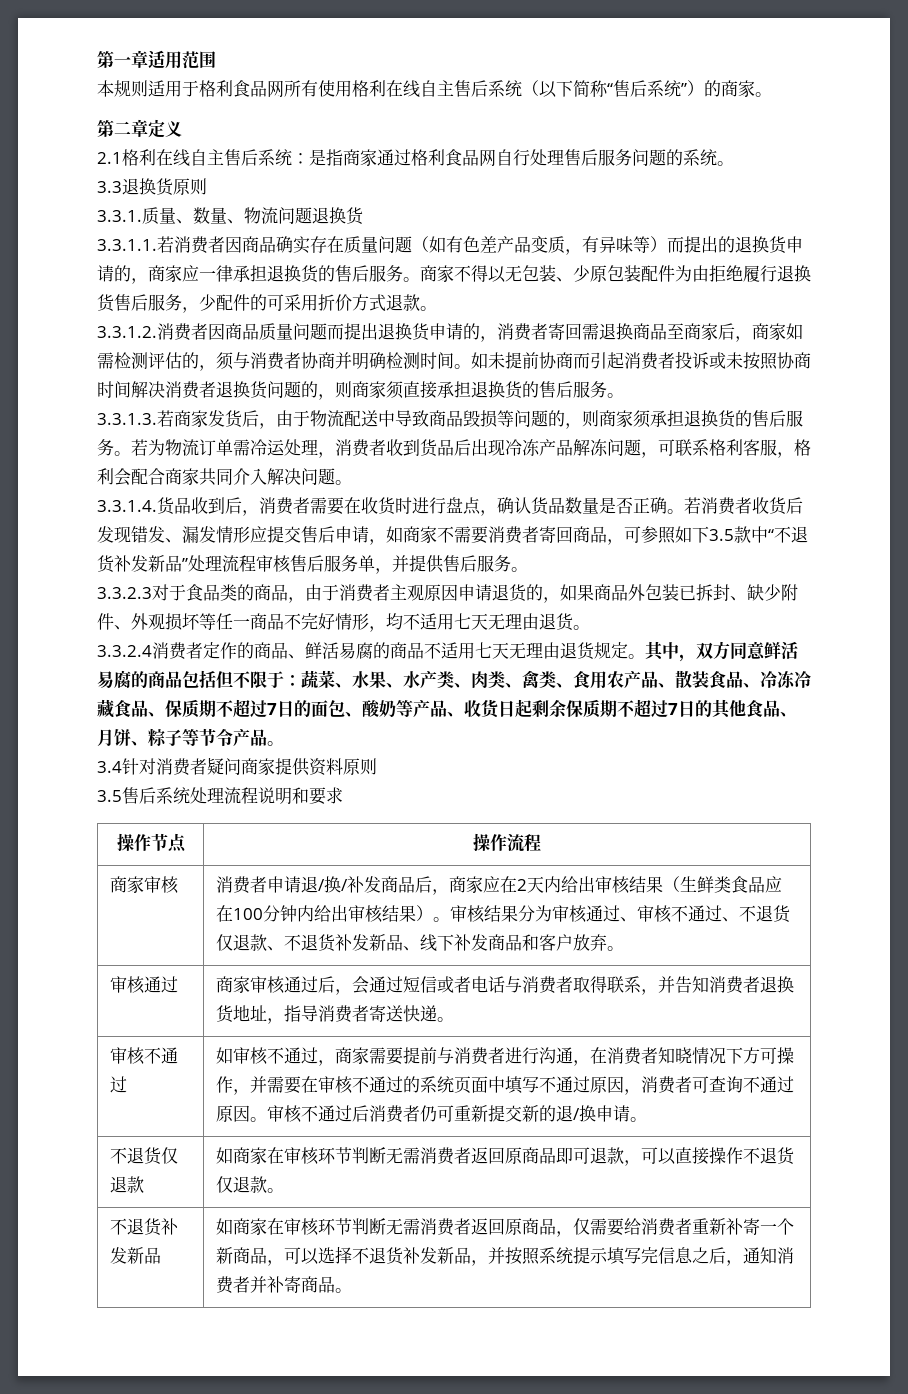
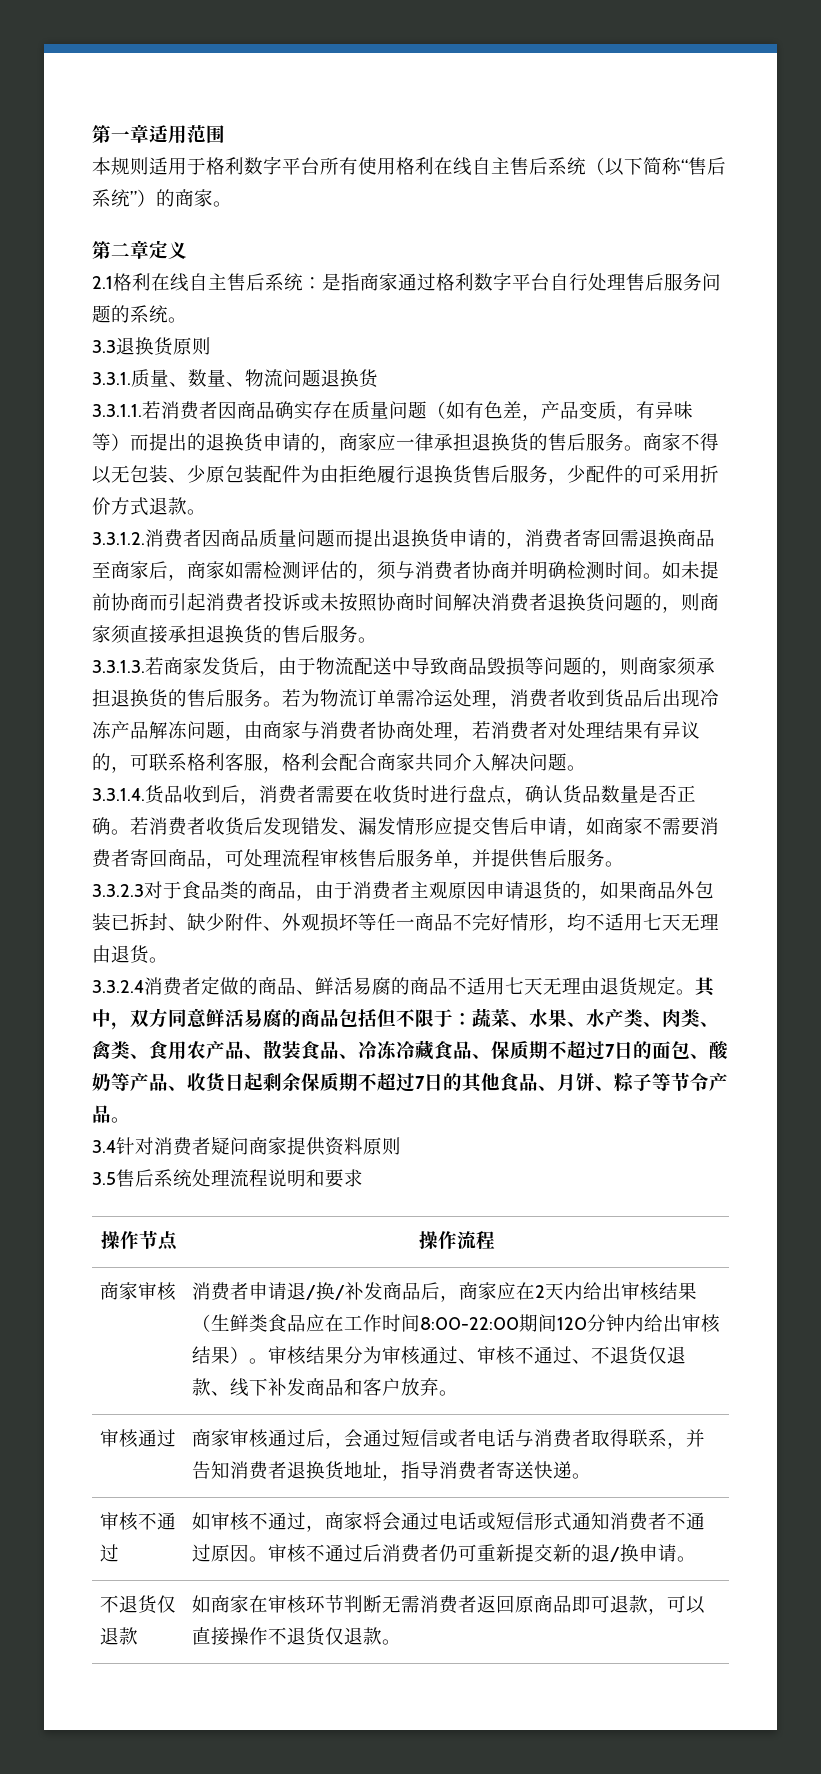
- 本规则适用于格利食品网所有使用格利在线自主售后系统（以下简称“售后系统”）的商家。
+ 本规则适用于格利数字平台所有使用格利在线自主售后系统（以下简称“售后系统”）的商家。
- 2.1格利在线自主售后系统：是指商家通过格利食品网自行处理售后服务问题的系统。
+ 2.1格利在线自主售后系统：是指商家通过格利数字平台自行处理售后服务问题的系统。
- 3.3.1.1.若消费者因商品确实存在质量问题（如有色差产品变质，有异味等）而提出的退换货申请的，商家应一律承担退换货的售后服务。
+ 3.3.1.1.若消费者因商品确实存在质量问题（如有色差，产品变质，有异味等）而提出的退换货申请的，商家应一律承担退换货的售后服务。
- 若为物流订单需冷运处理，消费者收到货品后出现冷冻产品解冻问题，可联系格利客服，格利会配合商家共同介入解决问题。
+ 若为物流订单需冷运处理，消费者收到货品后出现冷冻产品解冻问题，由商家与消费者协商处理，若消费者对处理结果有异议的，可联系格利客服，格利会配合商家共同介入解决问题。
- 若消费者收货后发现错发、漏发情形应提交售后申请，如商家不需要消费者寄回商品，可参照如下3.5款中“不退货补发新品”处理流程审核售后服务单，并提供售后服务。
+ 若消费者收货后发现错发、漏发情形应提交售后申请，如商家不需要消费者寄回商品，可处理流程审核售后服务单，并提供售后服务。
- 3.3.2.4消费者定作的商品、鲜活易腐的商品不适用七天无理由退货规定。
+ 3.3.2.4消费者定做的商品、鲜活易腐的商品不适用七天无理由退货规定。
- 消费者申请退/换/补发商品后，商家应在2天内给出审核结果（生鲜类食品应在100分钟内给出审核结果）。
+ 消费者申请退/换/补发商品后，商家应在2天内给出审核结果（生鲜类食品应在工作时间8:00-22:00期间120分钟内给出审核结果）。
- 审核结果分为审核通过、审核不通过、不退货仅退款、不退货补发新品、线下补发商品和客户放弃。
+ 审核结果分为审核通过、审核不通过、不退货仅退款、线下补发商品和客户放弃。
- 如审核不通过，商家需要提前与消费者进行沟通，在消费者知晓情况下方可操作，并需要在审核不通过的系统页面中填写不通过原因，消费者可查询不通过原因。
+ 如审核不通过，商家将会通过电话或短信形式通知消费者不通过原因。
- 不退货补发新品 | 如商家在审核环节判断无需消费者返回原商品，仅需要给消费者重新补寄一个新商品，可以选择不退货补发新品，并按照系统提示填写完信息之后，通知消费者并补寄商品。

